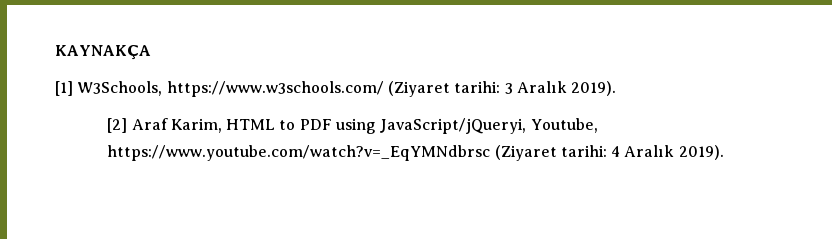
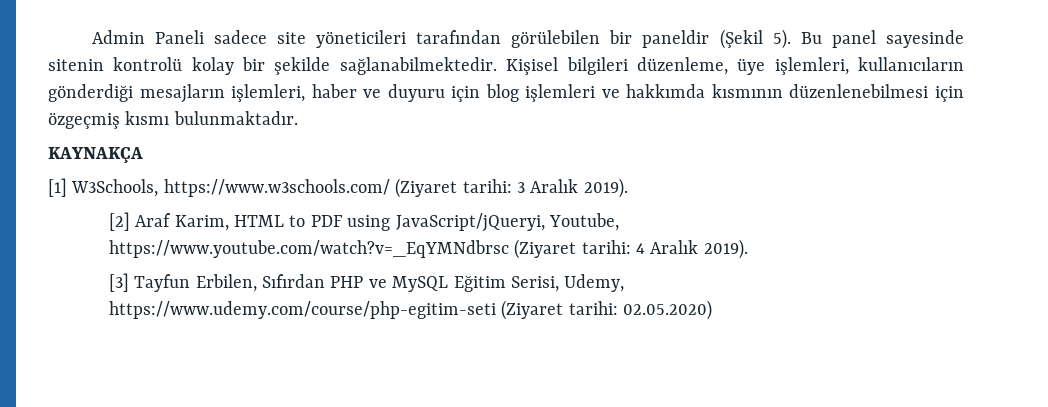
+ Admin Paneli sadece site yöneticileri tarafından görülebilen bir paneldir (Şekil 5). Bu panel sayesinde sitenin kontrolü kolay bir şekilde sağlanabilmektedir. Kişisel bilgileri düzenleme, üye işlemleri, kullanıcıların gönderdiği mesajların işlemleri, haber ve duyuru için blog işlemleri ve hakkımda kısmının düzenlenebilmesi için özgeçmiş kısmı bulunmaktadır.
+ [3] Tayfun Erbilen, Sıfırdan PHP ve MySQL Eğitim Serisi, Udemy, https://www.udemy.com/course/php-egitim-seti (Ziyaret tarihi: 02.05.2020)

